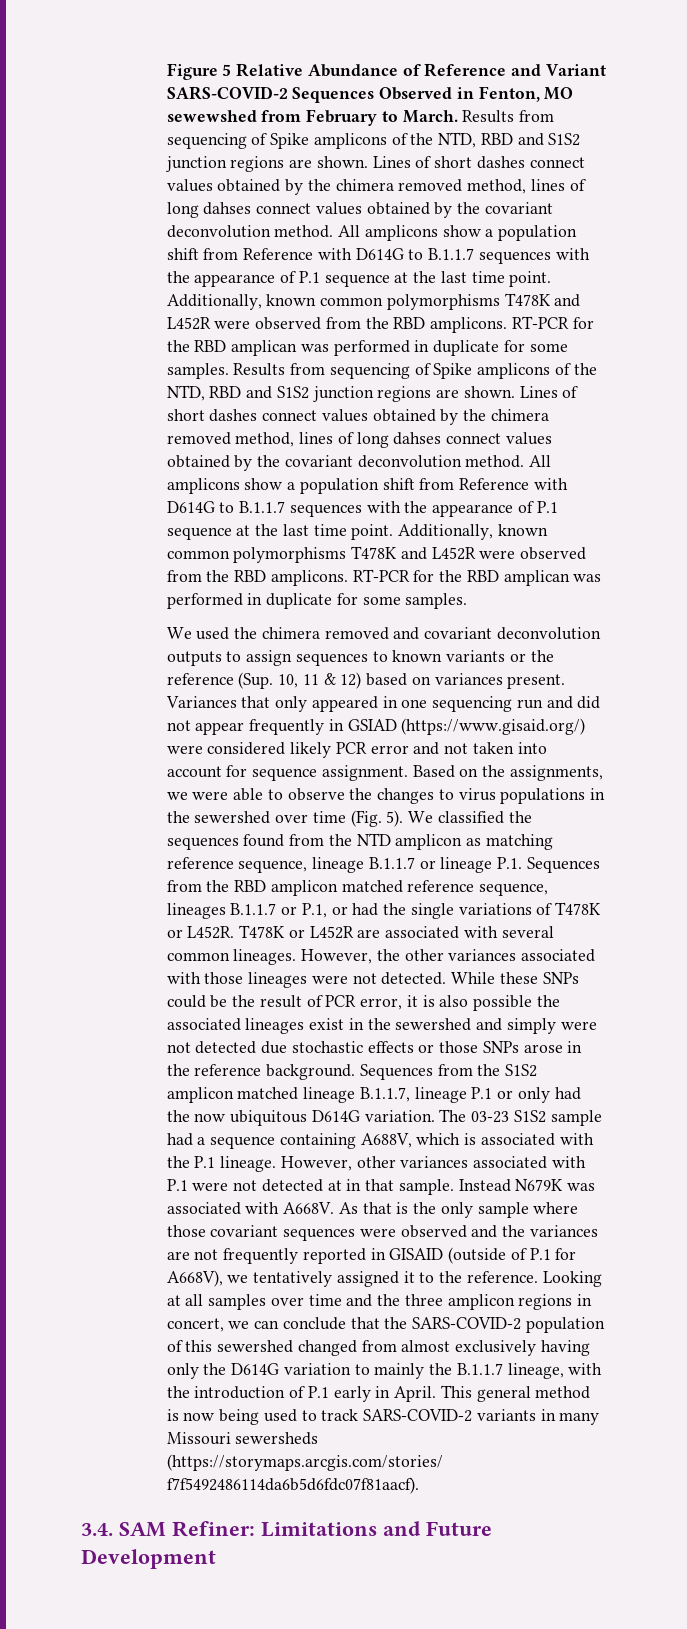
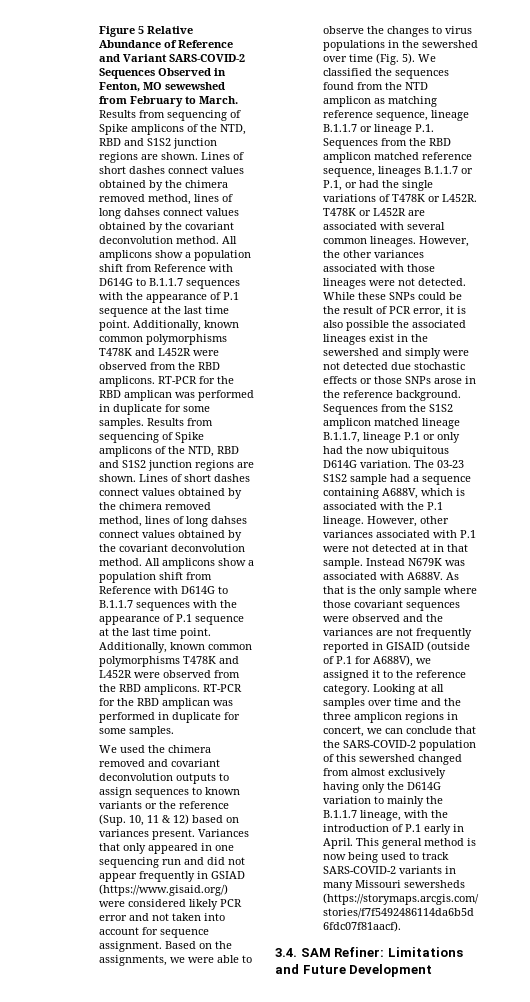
- Instead N679K was associated with A668V.
+ Instead N679K was associated with A688V.
- As that is the only sample where those covariant sequences were observed and the variances are not frequently reported in GISAID (outside of P.1 for A668V), we tentatively assigned it to the reference.
+ As that is the only sample where those covariant sequences were observed and the variances are not frequently reported in GISAID (outside of P.1 for A688V), we assigned it to the reference category.

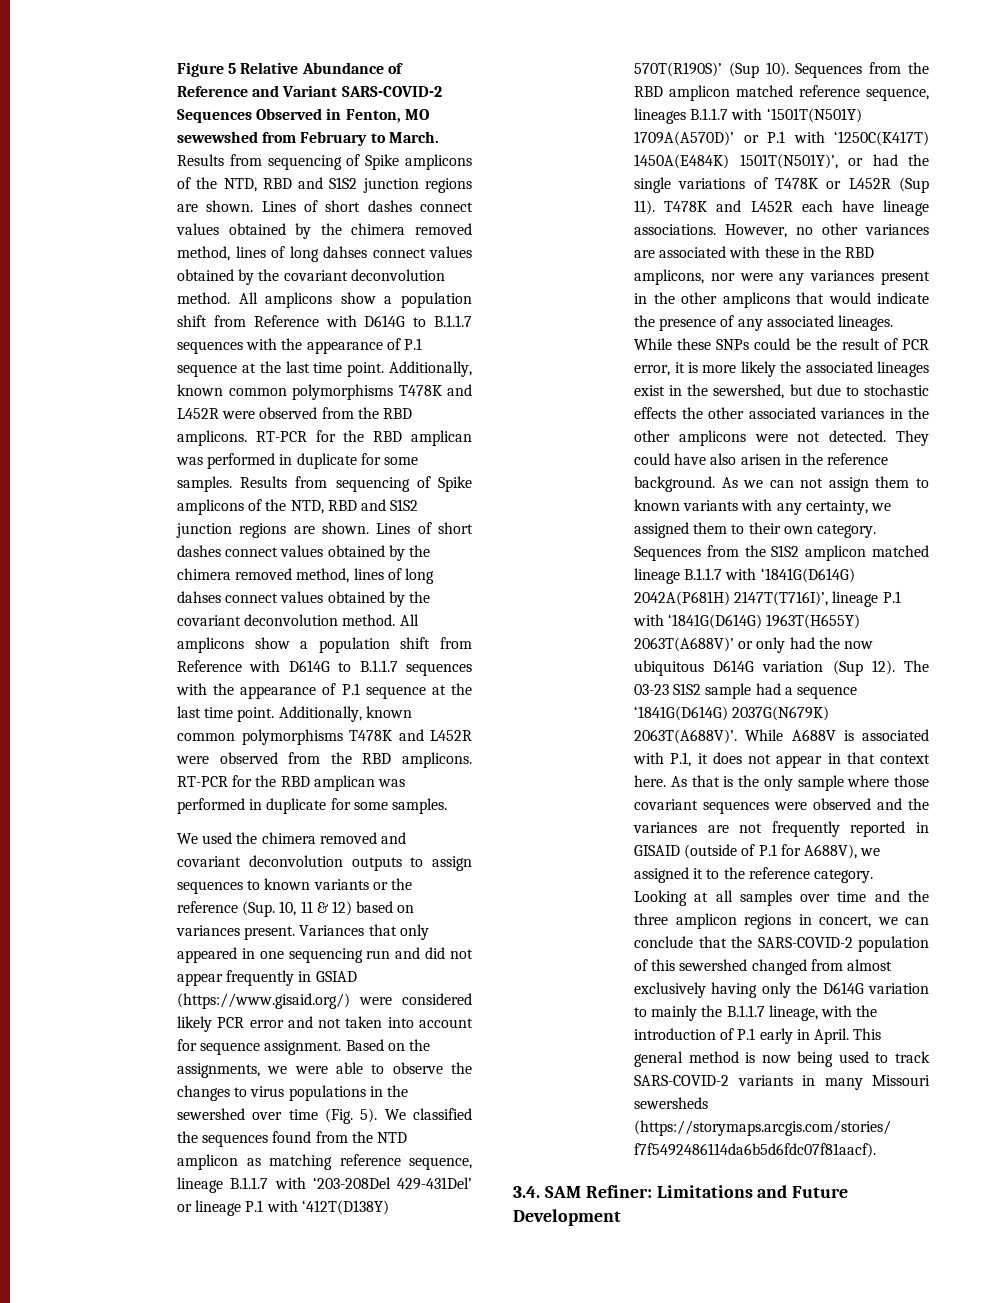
- We classified the sequences found from the NTD amplicon as matching reference sequence, lineage B.1.1.7 or lineage P.1. Sequences from the RBD amplicon matched reference sequence, lineages B.1.1.7 or P.1, or had the single variations of T478K or L452R. T478K or L452R are associated with several common lineages. However, the other variances associated with those lineages were not detected.
+ We classified the sequences found from the NTD amplicon as matching reference sequence, lineage B.1.1.7 with ‘203-208Del 429-431Del’ or lineage P.1 with ‘412T(D138Y) 570T(R190S)’ (Sup 10). Sequences from the RBD amplicon matched reference sequence, lineages B.1.1.7 with ‘1501T(N501Y) 1709A(A570D)’ or P.1 with ‘1250C(K417T) 1450A(E484K) 1501T(N501Y)’, or had the single variations of T478K or L452R (Sup 11). T478K and L452R each have lineage associations. However, no other variances are associated with these in the RBD amplicons, nor were any variances present in the other amplicons that would indicate the presence of any associated lineages.
- While these SNPs could be the result of PCR error, it is also possible the associated lineages exist in the sewershed and simply were not detected due stochastic effects or those SNPs arose in the reference background.
+ While these SNPs could be the result of PCR error, it is more likely the associated lineages exist in the sewershed, but due to stochastic effects the other associated variances in the other amplicons were not detected. They could have also arisen in the reference background. As we can not assign them to known variants with any certainty, we assigned them to their own category.
- Sequences from the S1S2 amplicon matched lineage B.1.1.7, lineage P.1 or only had the now ubiquitous D614G variation.
+ Sequences from the S1S2 amplicon matched lineage B.1.1.7 with ‘1841G(D614G) 2042A(P681H) 2147T(T716I)’, lineage P.1 with ‘1841G(D614G) 1963T(H655Y) 2063T(A688V)’ or only had the now ubiquitous D614G variation (Sup 12).
- The 03-23 S1S2 sample had a sequence containing A688V, which is associated with the P.1 lineage. However, other variances associated with P.1 were not detected at in that sample. Instead N679K was associated with A688V.
+ The 03-23 S1S2 sample had a sequence ‘1841G(D614G) 2037G(N679K) 2063T(A688V)’. While A688V is associated with P.1, it does not appear in that context here.

